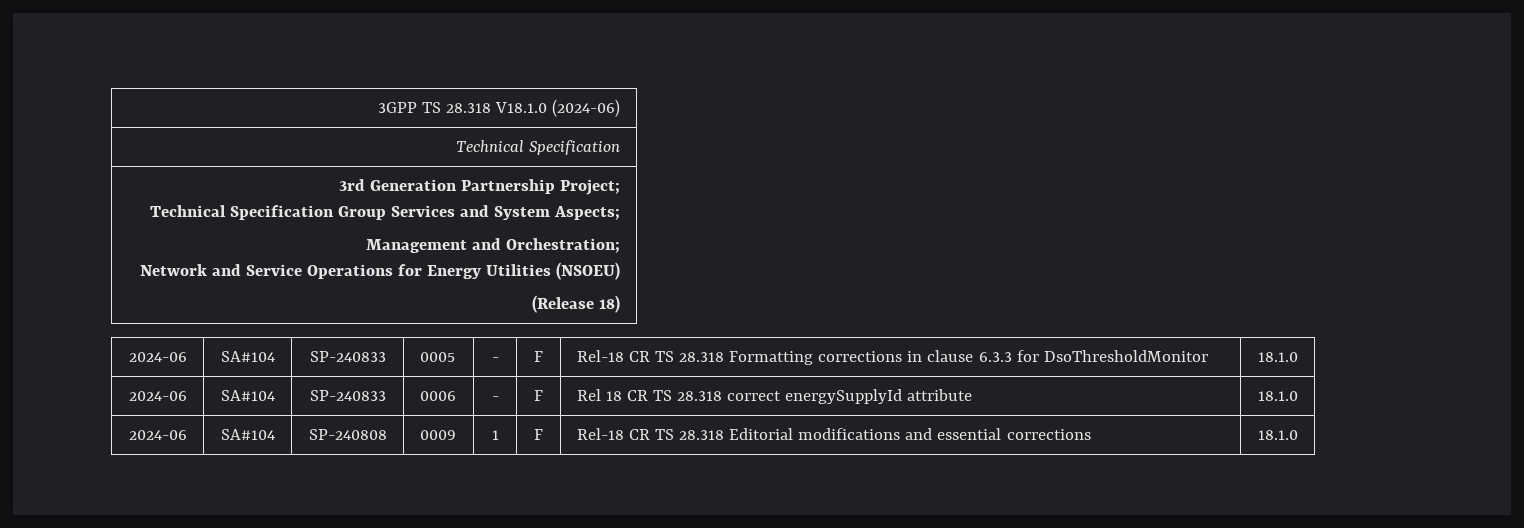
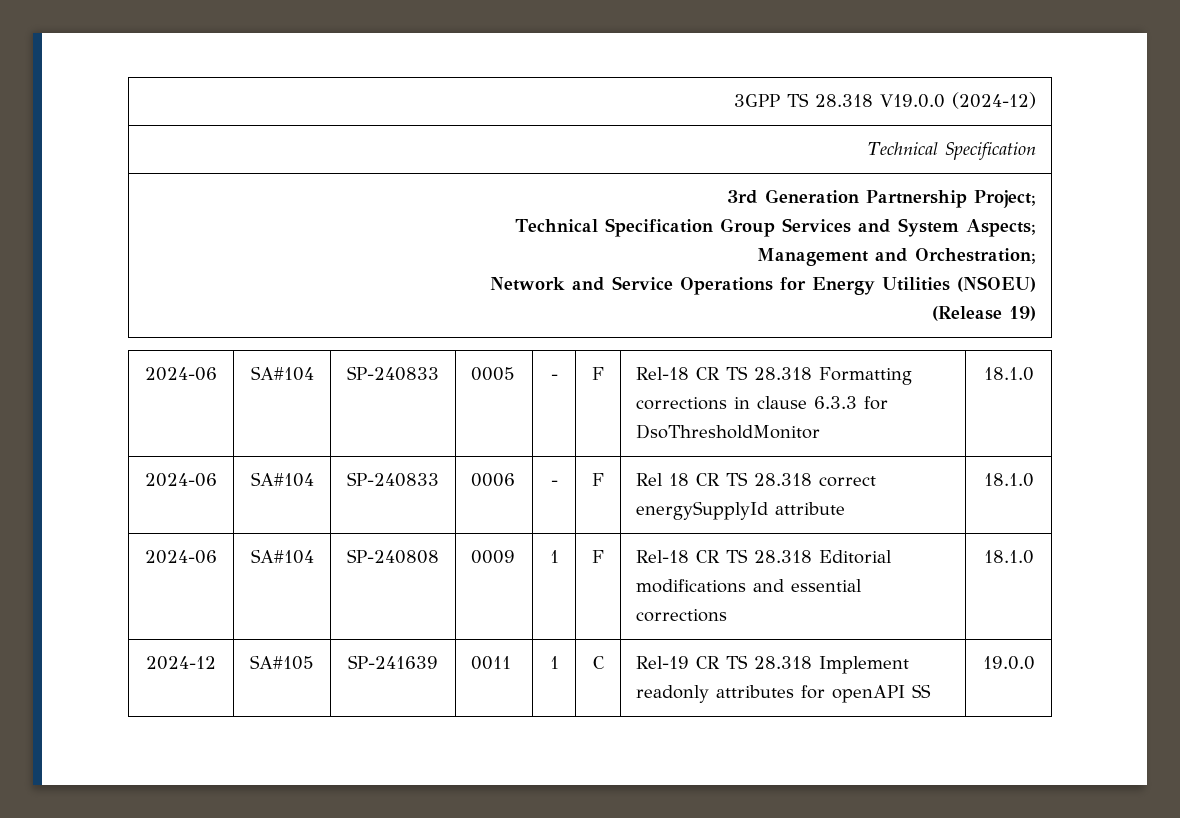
- 3GPP TS 28.318 V18.1.0 (2024-06)
+ 3GPP TS 28.318 V19.0.0 (2024-12)
  3rd Generation Partnership Project;
  Technical Specification Group Services and System Aspects;
  Management and Orchestration;
  Network and Service Operations for Energy Utilities (NSOEU)
- (Release 18)
+ (Release 19)
+ 2024-12 | SA#105 | SP-241639 | 0011 | 1 | C | Rel-19 CR TS 28.318 Implement readonly attributes for openAPI SS | 19.0.0

